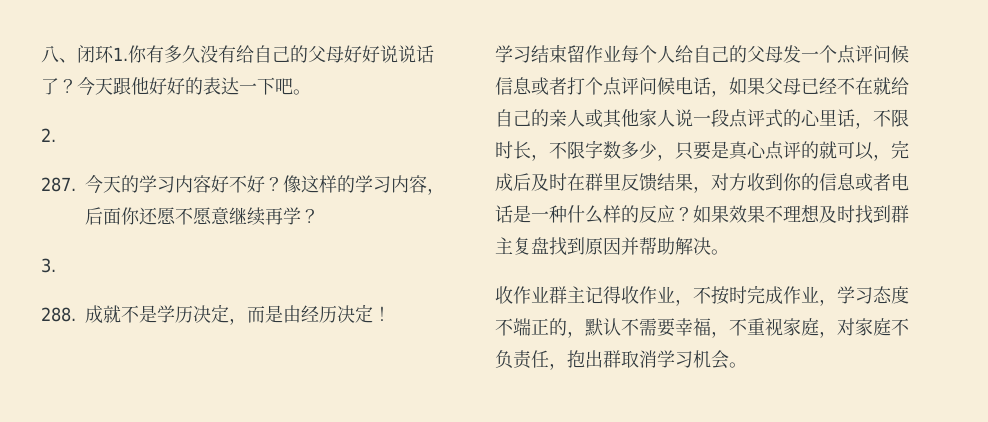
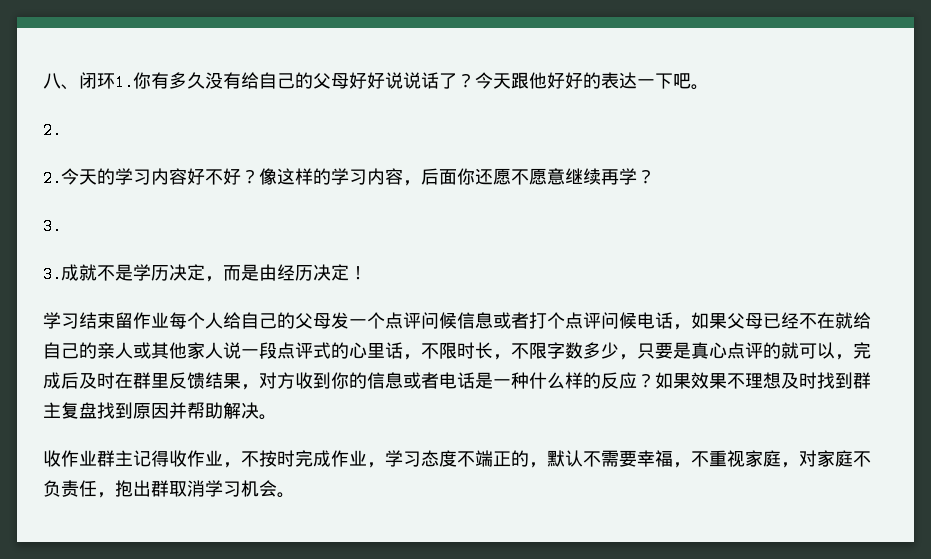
- 287.今天的学习内容好不好？
+ 2.今天的学习内容好不好？
- 288.成就不是学历决定，而是由经历决定！
+ 3.成就不是学历决定，而是由经历决定！

